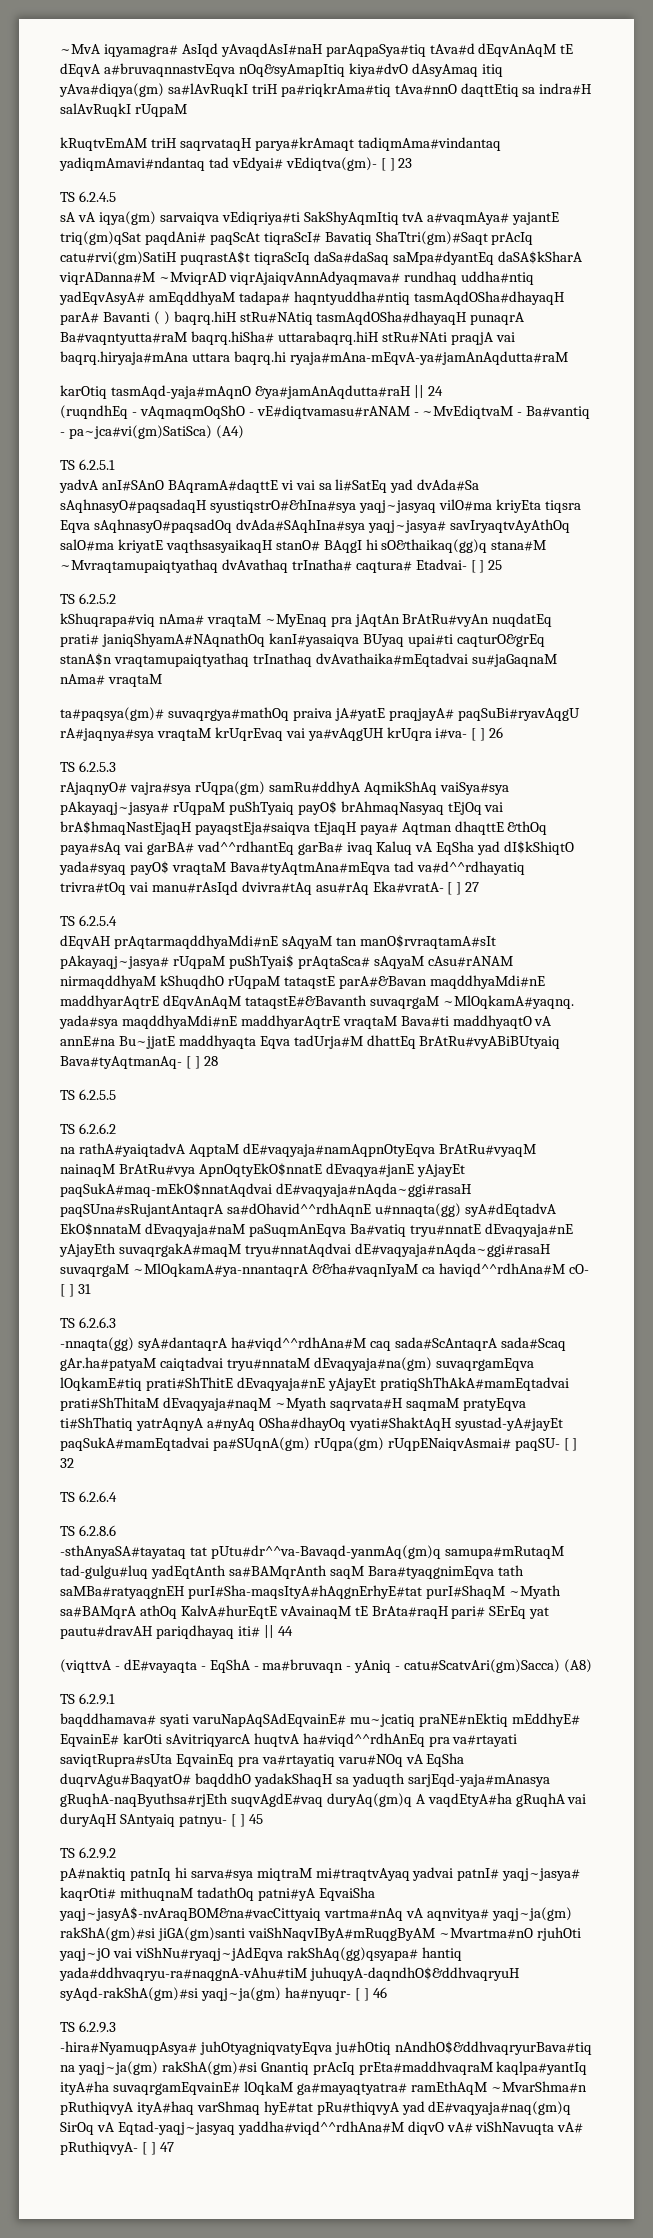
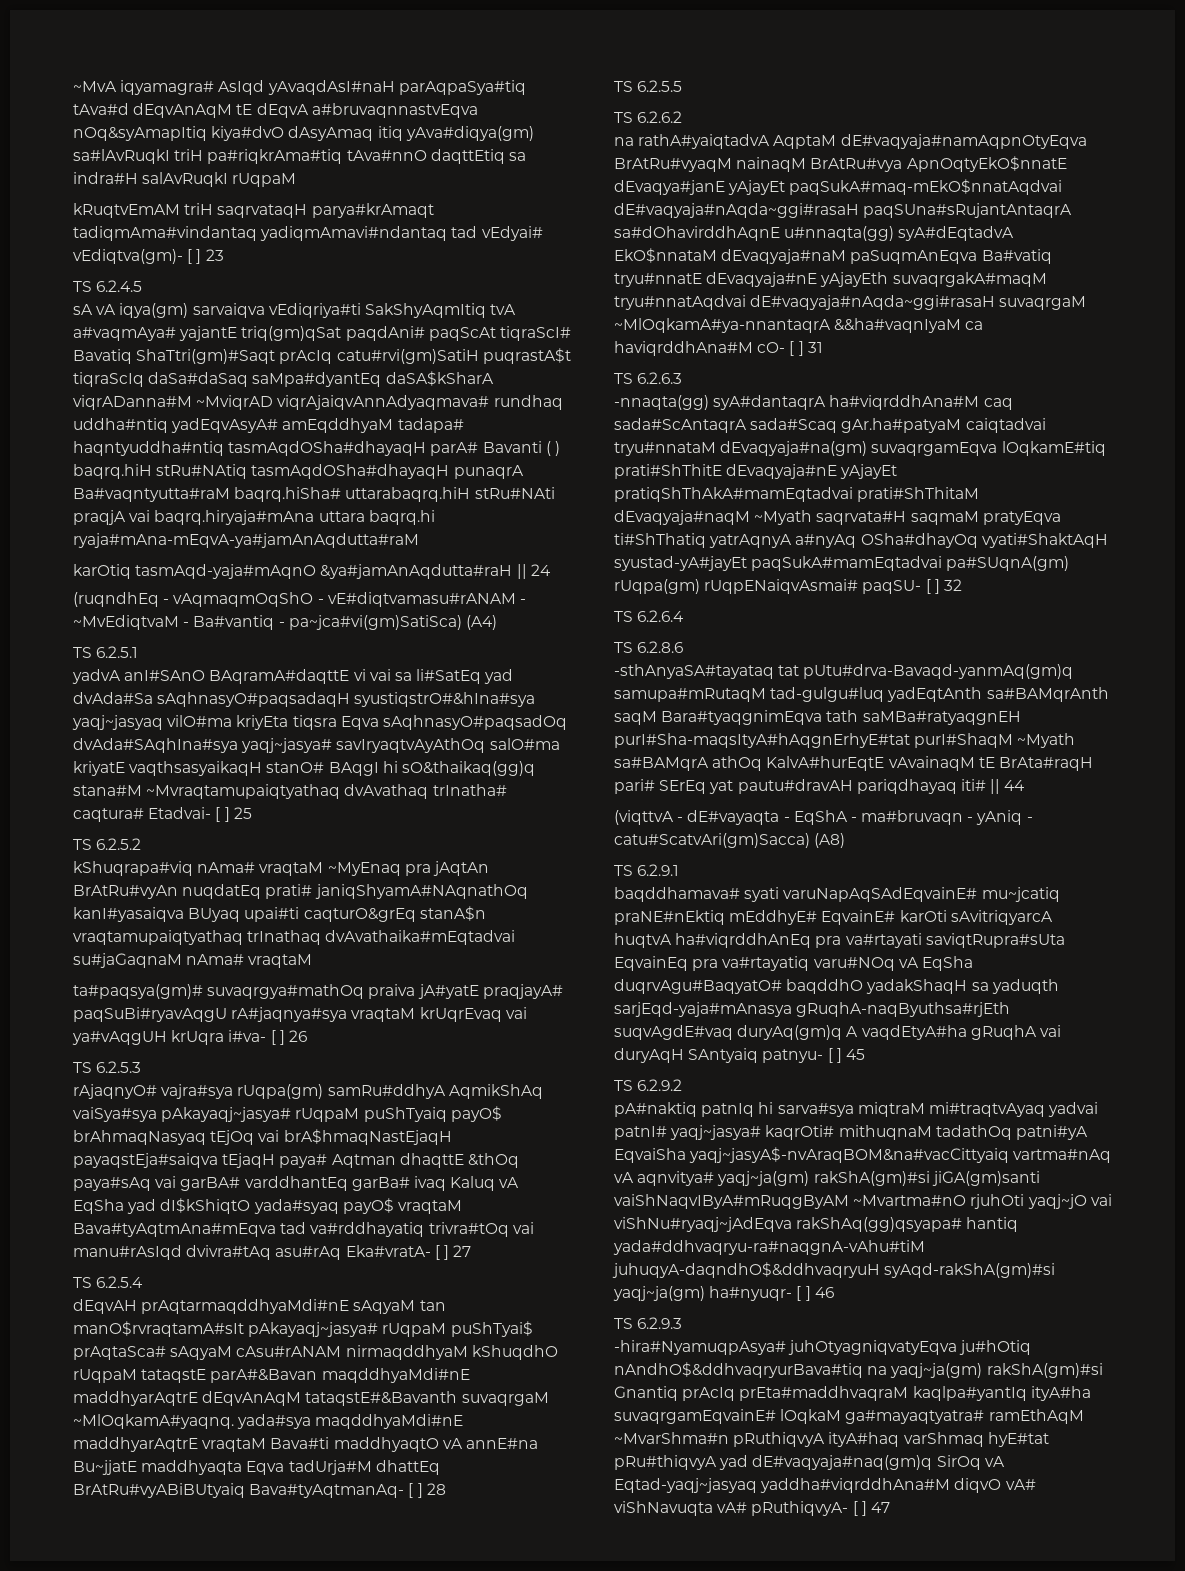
- rAjaqnyO# vajra#sya rUqpa(gm) samRu#ddhyA AqmikShAq vaiSya#sya pAkayaqj~jasya# rUqpaM puShTyaiq payO$ brAhmaqNasyaq tEjOq vai brA$hmaqNastEjaqH payaqstEja#saiqva tEjaqH paya# Aqtman dhaqttE &thOq paya#sAq vai garBA# vad^^rdhantEq garBa# ivaq Kaluq vA EqSha yad dI$kShiqtO yada#syaq payO$ vraqtaM Bava#tyAqtmAna#mEqva tad va#d^^rdhayatiq trivra#tOq vai manu#rAsIqd dvivra#tAq asu#rAq Eka#vratA- [ ] 27
+ rAjaqnyO# vajra#sya rUqpa(gm) samRu#ddhyA AqmikShAq vaiSya#sya pAkayaqj~jasya# rUqpaM puShTyaiq payO$ brAhmaqNasyaq tEjOq vai brA$hmaqNastEjaqH payaqstEja#saiqva tEjaqH paya# Aqtman dhaqttE &thOq paya#sAq vai garBA# varddhantEq garBa# ivaq Kaluq vA EqSha yad dI$kShiqtO yada#syaq payO$ vraqtaM Bava#tyAqtmAna#mEqva tad va#rddhayatiq trivra#tOq vai manu#rAsIqd dvivra#tAq asu#rAq Eka#vratA- [ ] 27
- na rathA#yaiqtadvA AqptaM dE#vaqyaja#namAqpnOtyEqva BrAtRu#vyaqM nainaqM BrAtRu#vya ApnOqtyEkO$nnatE dEvaqya#janE yAjayEt paqSukA#maq-mEkO$nnatAqdvai dE#vaqyaja#nAqda~ggi#rasaH paqSUna#sRujantAntaqrA sa#dOhavid^^rdhAqnE u#nnaqta(gg) syA#dEqtadvA EkO$nnataM dEvaqyaja#naM paSuqmAnEqva Ba#vatiq tryu#nnatE dEvaqyaja#nE yAjayEth suvaqrgakA#maqM tryu#nnatAqdvai dE#vaqyaja#nAqda~ggi#rasaH suvaqrgaM ~MlOqkamA#ya-nnantaqrA &&ha#vaqnIyaM ca haviqd^^rdhAna#M cO- [ ] 31
+ na rathA#yaiqtadvA AqptaM dE#vaqyaja#namAqpnOtyEqva BrAtRu#vyaqM nainaqM BrAtRu#vya ApnOqtyEkO$nnatE dEvaqya#janE yAjayEt paqSukA#maq-mEkO$nnatAqdvai dE#vaqyaja#nAqda~ggi#rasaH paqSUna#sRujantAntaqrA sa#dOhavirddhAqnE u#nnaqta(gg) syA#dEqtadvA EkO$nnataM dEvaqyaja#naM paSuqmAnEqva Ba#vatiq tryu#nnatE dEvaqyaja#nE yAjayEth suvaqrgakA#maqM tryu#nnatAqdvai dE#vaqyaja#nAqda~ggi#rasaH suvaqrgaM ~MlOqkamA#ya-nnantaqrA &&ha#vaqnIyaM ca haviqrddhAna#M cO- [ ] 31
- -nnaqta(gg) syA#dantaqrA ha#viqd^^rdhAna#M caq sada#ScAntaqrA sada#Scaq gAr.ha#patyaM caiqtadvai tryu#nnataM dEvaqyaja#na(gm) suvaqrgamEqva lOqkamE#tiq prati#ShThitE dEvaqyaja#nE yAjayEt pratiqShThAkA#mamEqtadvai prati#ShThitaM dEvaqyaja#naqM ~Myath saqrvata#H saqmaM pratyEqva ti#ShThatiq yatrAqnyA a#nyAq OSha#dhayOq vyati#ShaktAqH syustad-yA#jayEt paqSukA#mamEqtadvai pa#SUqnA(gm) rUqpa(gm) rUqpENaiqvAsmai# paqSU- [ ] 32
+ -nnaqta(gg) syA#dantaqrA ha#viqrddhAna#M caq sada#ScAntaqrA sada#Scaq gAr.ha#patyaM caiqtadvai tryu#nnataM dEvaqyaja#na(gm) suvaqrgamEqva lOqkamE#tiq prati#ShThitE dEvaqyaja#nE yAjayEt pratiqShThAkA#mamEqtadvai prati#ShThitaM dEvaqyaja#naqM ~Myath saqrvata#H saqmaM pratyEqva ti#ShThatiq yatrAqnyA a#nyAq OSha#dhayOq vyati#ShaktAqH syustad-yA#jayEt paqSukA#mamEqtadvai pa#SUqnA(gm) rUqpa(gm) rUqpENaiqvAsmai# paqSU- [ ] 32
- -sthAnyaSA#tayataq tat pUtu#dr^^va-Bavaqd-yanmAq(gm)q samupa#mRutaqM tad-gulgu#luq yadEqtAnth sa#BAMqrAnth saqM Bara#tyaqgnimEqva tath saMBa#ratyaqgnEH purI#Sha-maqsItyA#hAqgnErhyE#tat purI#ShaqM ~Myath sa#BAMqrA athOq KalvA#hurEqtE vAvainaqM tE BrAta#raqH pari# SErEq yat pautu#dravAH pariqdhayaq iti# || 44
+ -sthAnyaSA#tayataq tat pUtu#drva-Bavaqd-yanmAq(gm)q samupa#mRutaqM tad-gulgu#luq yadEqtAnth sa#BAMqrAnth saqM Bara#tyaqgnimEqva tath saMBa#ratyaqgnEH purI#Sha-maqsItyA#hAqgnErhyE#tat purI#ShaqM ~Myath sa#BAMqrA athOq KalvA#hurEqtE vAvainaqM tE BrAta#raqH pari# SErEq yat pautu#dravAH pariqdhayaq iti# || 44
- baqddhamava# syati varuNapAqSAdEqvainE# mu~jcatiq praNE#nEktiq mEddhyE# EqvainE# karOti sAvitriqyarcA huqtvA ha#viqd^^rdhAnEq pra va#rtayati saviqtRupra#sUta EqvainEq pra va#rtayatiq varu#NOq vA EqSha duqrvAgu#BaqyatO# baqddhO yadakShaqH sa yaduqth sarjEqd-yaja#mAnasya gRuqhA-naqByuthsa#rjEth suqvAgdE#vaq duryAq(gm)q A vaqdEtyA#ha gRuqhA vai duryAqH SAntyaiq patnyu- [ ] 45
+ baqddhamava# syati varuNapAqSAdEqvainE# mu~jcatiq praNE#nEktiq mEddhyE# EqvainE# karOti sAvitriqyarcA huqtvA ha#viqrddhAnEq pra va#rtayati saviqtRupra#sUta EqvainEq pra va#rtayatiq varu#NOq vA EqSha duqrvAgu#BaqyatO# baqddhO yadakShaqH sa yaduqth sarjEqd-yaja#mAnasya gRuqhA-naqByuthsa#rjEth suqvAgdE#vaq duryAq(gm)q A vaqdEtyA#ha gRuqhA vai duryAqH SAntyaiq patnyu- [ ] 45
- -hira#NyamuqpAsya# juhOtyagniqvatyEqva ju#hOtiq nAndhO$&ddhvaqryurBava#tiq na yaqj~ja(gm) rakShA(gm)#si Gnantiq prAcIq prEta#maddhvaqraM kaqlpa#yantIq ityA#ha suvaqrgamEqvainE# lOqkaM ga#mayaqtyatra# ramEthAqM ~MvarShma#n pRuthiqvyA ityA#haq varShmaq hyE#tat pRu#thiqvyA yad dE#vaqyaja#naq(gm)q SirOq vA Eqtad-yaqj~jasyaq yaddha#viqd^^rdhAna#M diqvO vA# viShNavuqta vA# pRuthiqvyA- [ ] 47
+ -hira#NyamuqpAsya# juhOtyagniqvatyEqva ju#hOtiq nAndhO$&ddhvaqryurBava#tiq na yaqj~ja(gm) rakShA(gm)#si Gnantiq prAcIq prEta#maddhvaqraM kaqlpa#yantIq ityA#ha suvaqrgamEqvainE# lOqkaM ga#mayaqtyatra# ramEthAqM ~MvarShma#n pRuthiqvyA ityA#haq varShmaq hyE#tat pRu#thiqvyA yad dE#vaqyaja#naq(gm)q SirOq vA Eqtad-yaqj~jasyaq yaddha#viqrddhAna#M diqvO vA# viShNavuqta vA# pRuthiqvyA- [ ] 47

